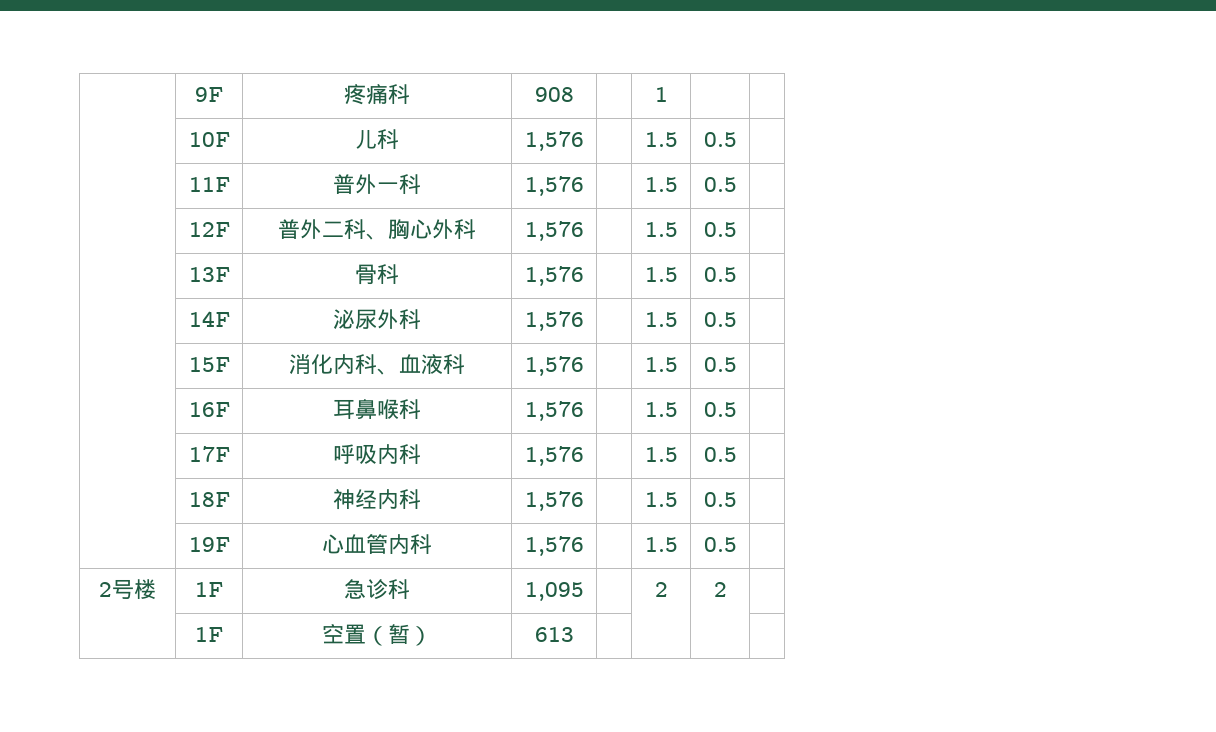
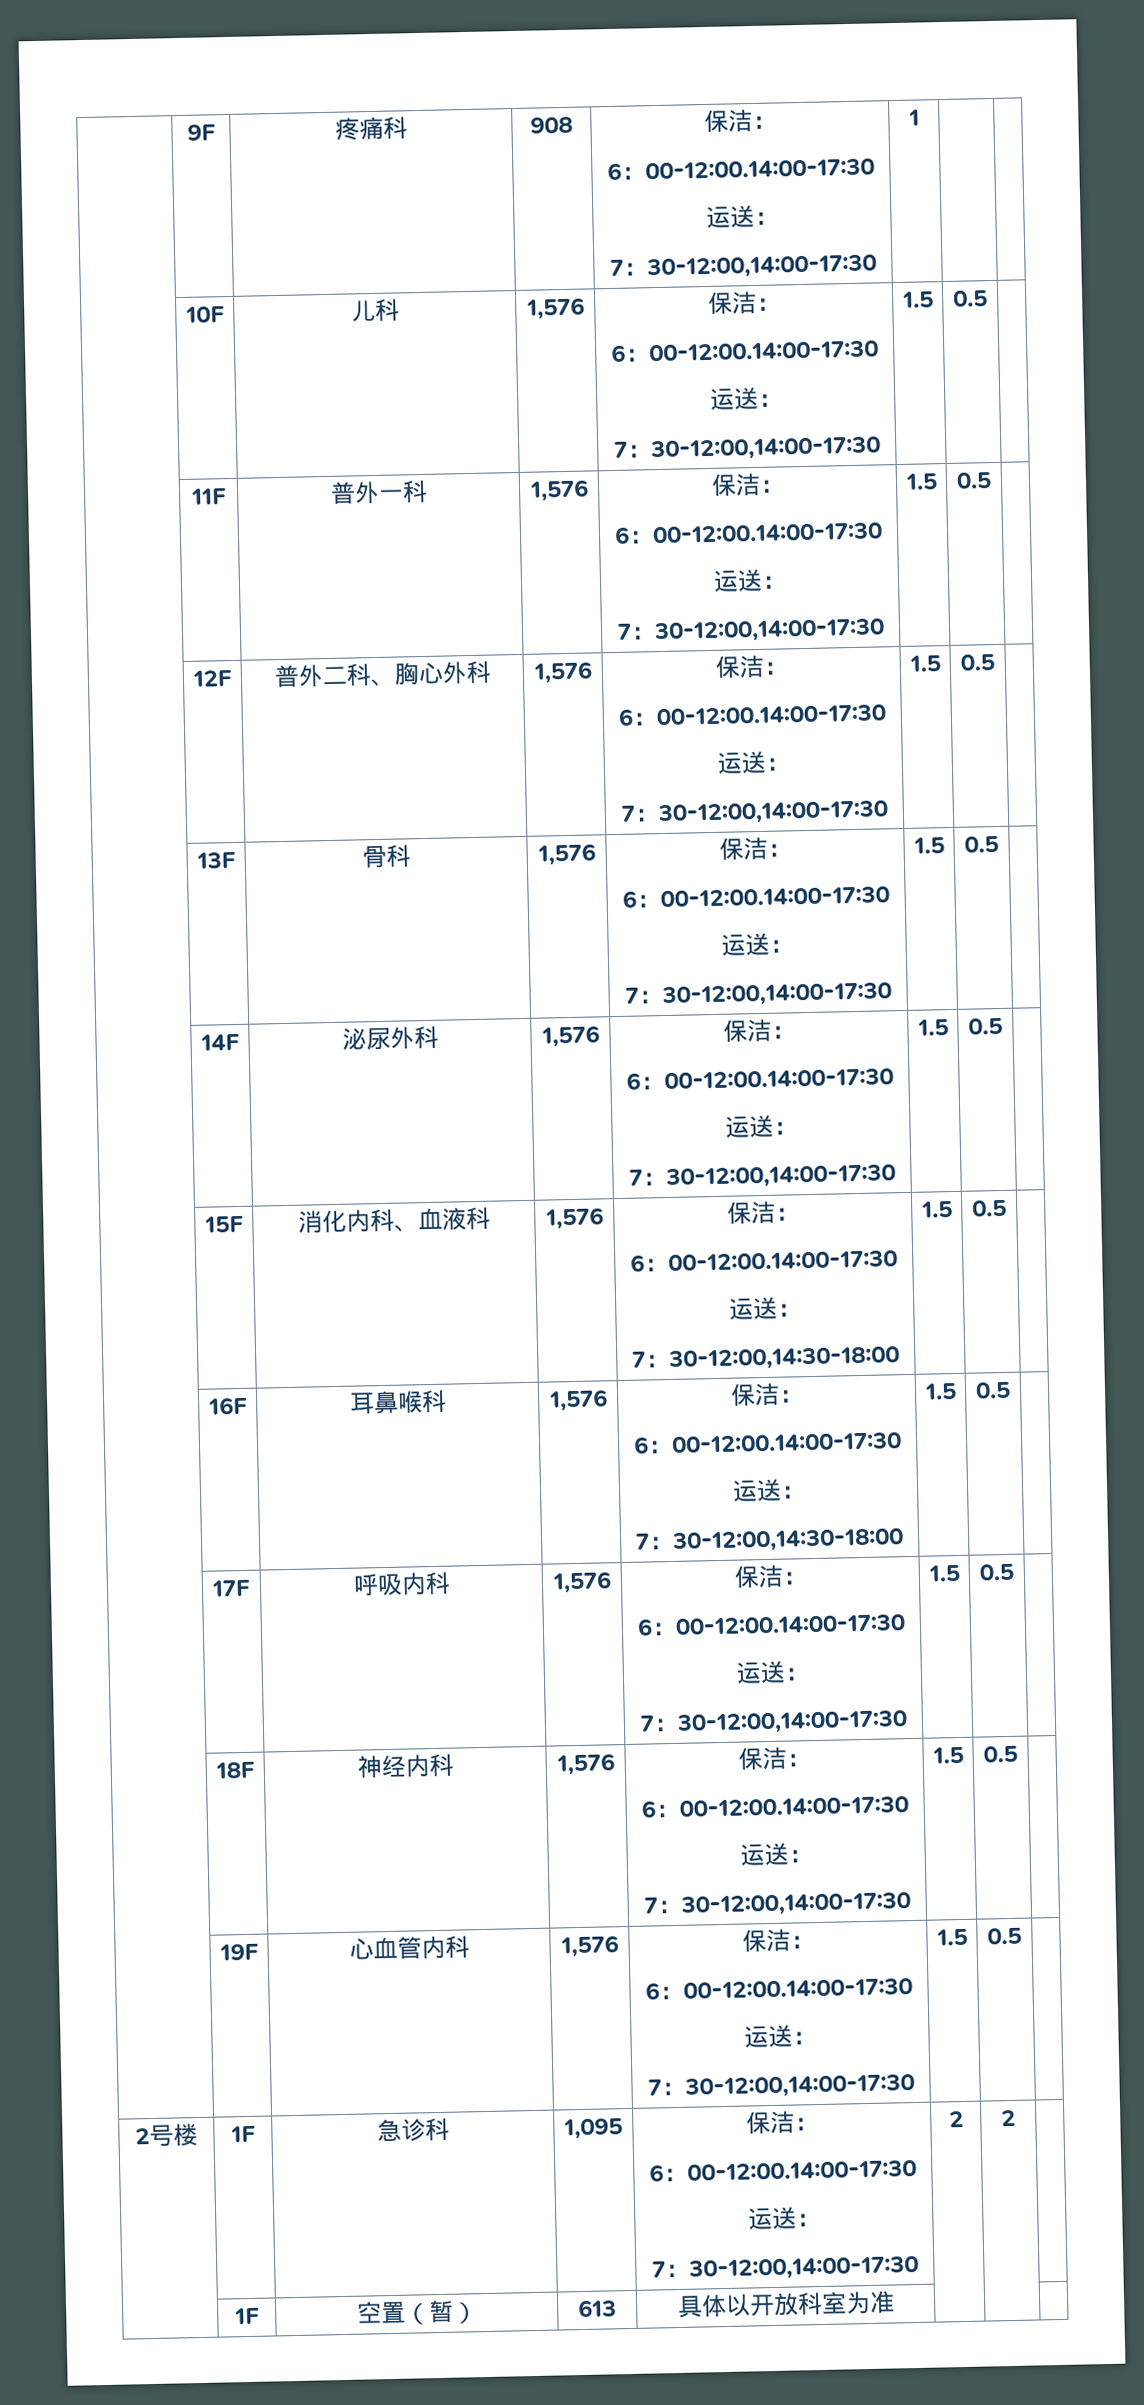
- | 9F | 疼痛科 | 908 | | 1 | |
- | 10F | 儿科 | 1,576 | | 1.5 | 0.5 |
+ | 9F | 疼痛科 | 908 | 保洁：
+ 6：00-12:00.14:00-17:30
+ 运送：
+ 7：30-12:00,14:00-17:30 | 1 | |
+ | 10F | 儿科 | 1,576 | 保洁：
+ 6：00-12:00.14:00-17:30
+ 运送：
+ 7：30-12:00,14:00-17:30 | 1.5 | 0.5 |
- | 11F | 普外一科 | 1,576 | | 1.5 | 0.5 |
+ | 11F | 普外一科 | 1,576 | 保洁：
+ 6：00-12:00.14:00-17:30
+ 运送：
+ 7：30-12:00,14:00-17:30 | 1.5 | 0.5 |
- | 12F | 普外二科、胸心外科 | 1,576 | | 1.5 | 0.5 |
+ | 12F | 普外二科、胸心外科 | 1,576 | 保洁：
+ 6：00-12:00.14:00-17:30
+ 运送：
+ 7：30-12:00,14:00-17:30 | 1.5 | 0.5 |
- | 13F | 骨科 | 1,576 | | 1.5 | 0.5 |
+ | 13F | 骨科 | 1,576 | 保洁：
+ 6：00-12:00.14:00-17:30
+ 运送：
+ 7：30-12:00,14:00-17:30 | 1.5 | 0.5 |
- | 14F | 泌尿外科 | 1,576 | | 1.5 | 0.5 |
+ | 14F | 泌尿外科 | 1,576 | 保洁：
+ 6：00-12:00.14:00-17:30
+ 运送：
+ 7：30-12:00,14:00-17:30 | 1.5 | 0.5 |
- | 15F | 消化内科、血液科 | 1,576 | | 1.5 | 0.5 |
+ | 15F | 消化内科、血液科 | 1,576 | 保洁：
+ 6：00-12:00.14:00-17:30
+ 运送：
+ 7：30-12:00,14:30-18:00 | 1.5 | 0.5 |
- | 16F | 耳鼻喉科 | 1,576 | | 1.5 | 0.5 |
+ | 16F | 耳鼻喉科 | 1,576 | 保洁：
+ 6：00-12:00.14:00-17:30
+ 运送：
+ 7：30-12:00,14:30-18:00 | 1.5 | 0.5 |
- | 17F | 呼吸内科 | 1,576 | | 1.5 | 0.5 |
+ | 17F | 呼吸内科 | 1,576 | 保洁：
+ 6：00-12:00.14:00-17:30
+ 运送：
+ 7：30-12:00,14:00-17:30 | 1.5 | 0.5 |
- | 18F | 神经内科 | 1,576 | | 1.5 | 0.5 |
+ | 18F | 神经内科 | 1,576 | 保洁：
+ 6：00-12:00.14:00-17:30
+ 运送：
+ 7：30-12:00,14:00-17:30 | 1.5 | 0.5 |
- | 19F | 心血管内科 | 1,576 | | 1.5 | 0.5 |
+ | 19F | 心血管内科 | 1,576 | 保洁：
+ 6：00-12:00.14:00-17:30
+ 运送：
+ 7：30-12:00,14:00-17:30 | 1.5 | 0.5 |
- 2号楼 | 1F | 急诊科 | 1,095 | | 2 | 2 |
+ 2号楼 | 1F | 急诊科 | 1,095 | 保洁：
+ 6：00-12:00.14:00-17:30
+ 运送：
+ 7：30-12:00,14:00-17:30 | 2 | 2 |
- | 1F | 空置（暂） | 613 | | | |
+ | 1F | 空置（暂） | 613 | 具体以开放科室为准 | | |

